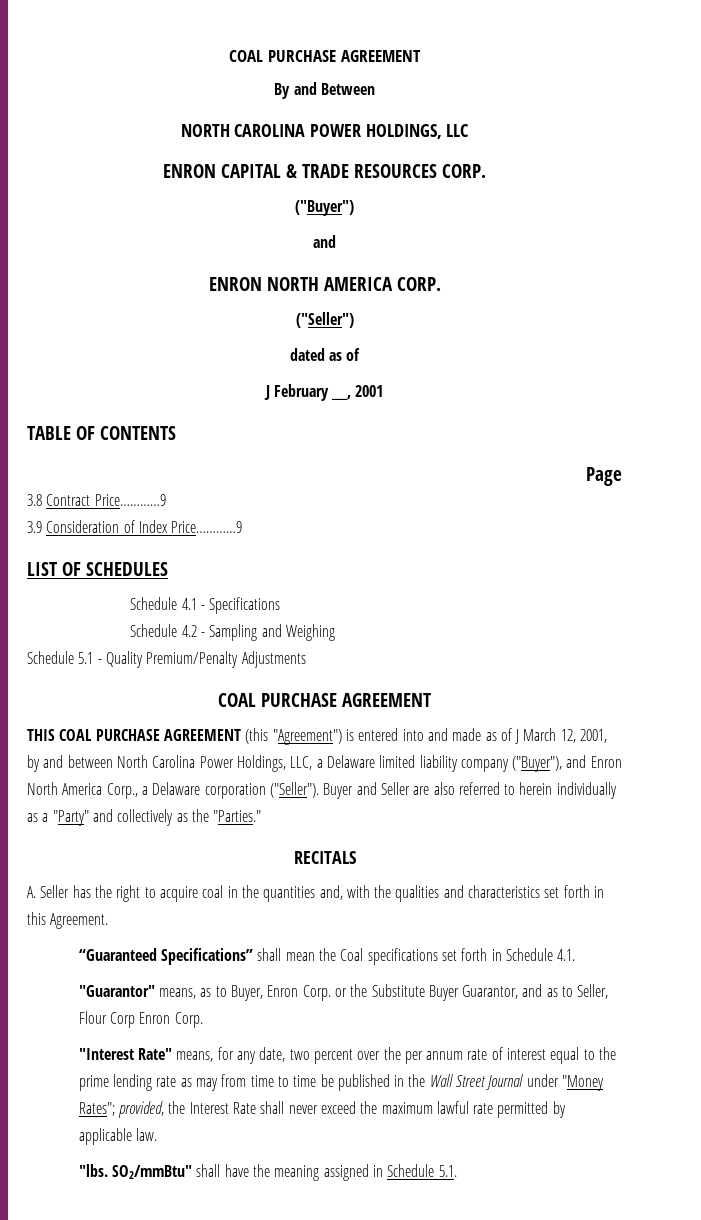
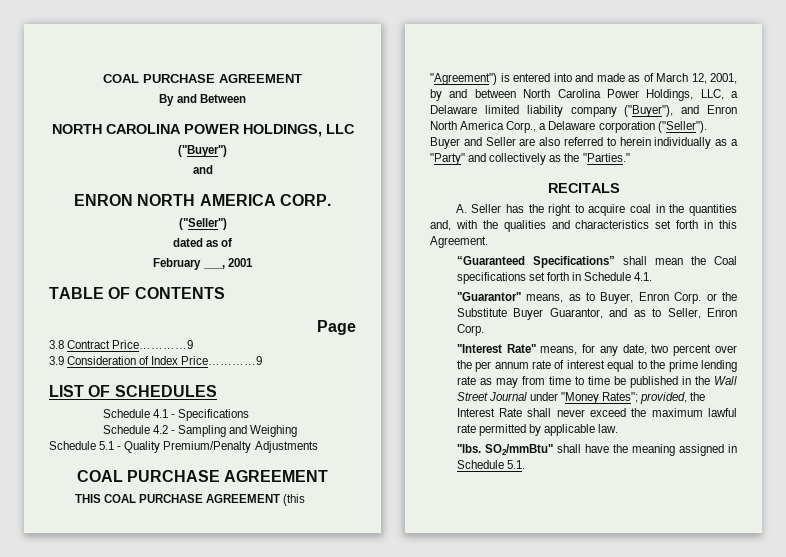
- ENRON CAPITAL & TRADE RESOURCES CORP.
- J February ___, 2001
+ February ___, 2001
- THIS COAL PURCHASE AGREEMENT (this "Agreement") is entered into and made as of J March 12, 2001, by and between North Carolina Power Holdings, LLC, a Delaware limited liability company ("Buyer"), and Enron North America Corp., a Delaware corporation ("Seller").
+ THIS COAL PURCHASE AGREEMENT (this "Agreement") is entered into and made as of March 12, 2001, by and between North Carolina Power Holdings, LLC, a Delaware limited liability company ("Buyer"), and Enron North America Corp., a Delaware corporation ("Seller").
- "Guarantor" means, as to Buyer, Enron Corp. or the Substitute Buyer Guarantor, and as to Seller, Flour Corp Enron Corp.
+ "Guarantor" means, as to Buyer, Enron Corp. or the Substitute Buyer Guarantor, and as to Seller, Enron Corp.

